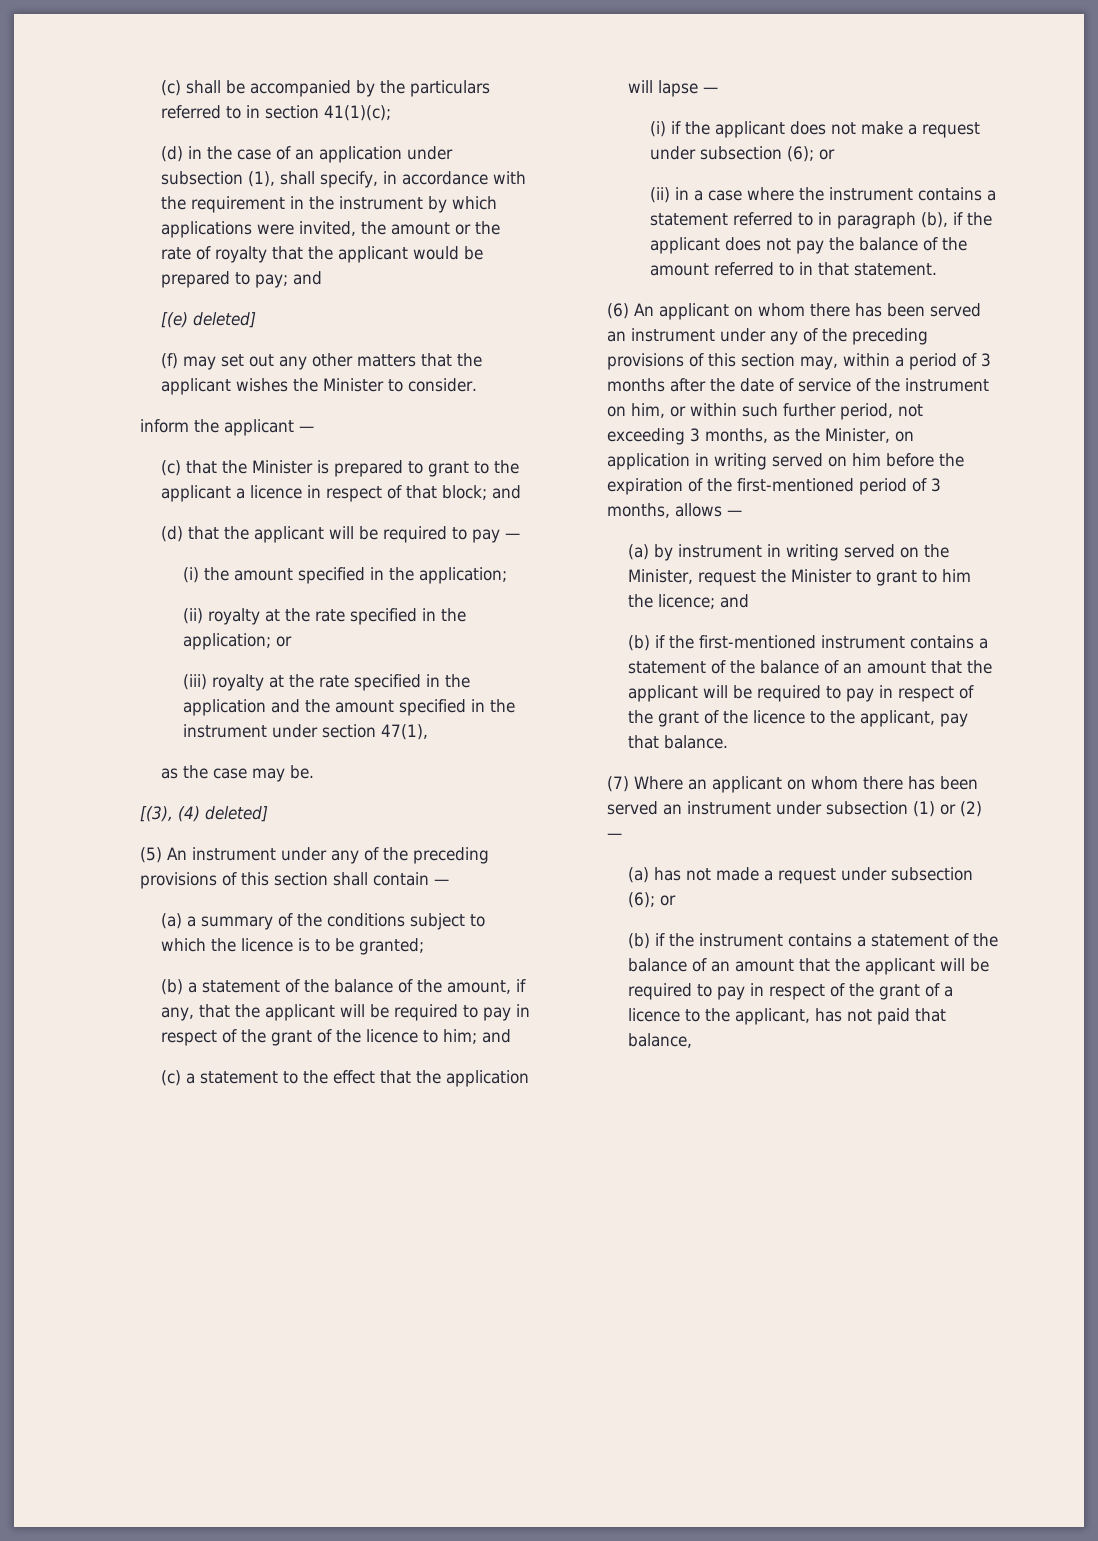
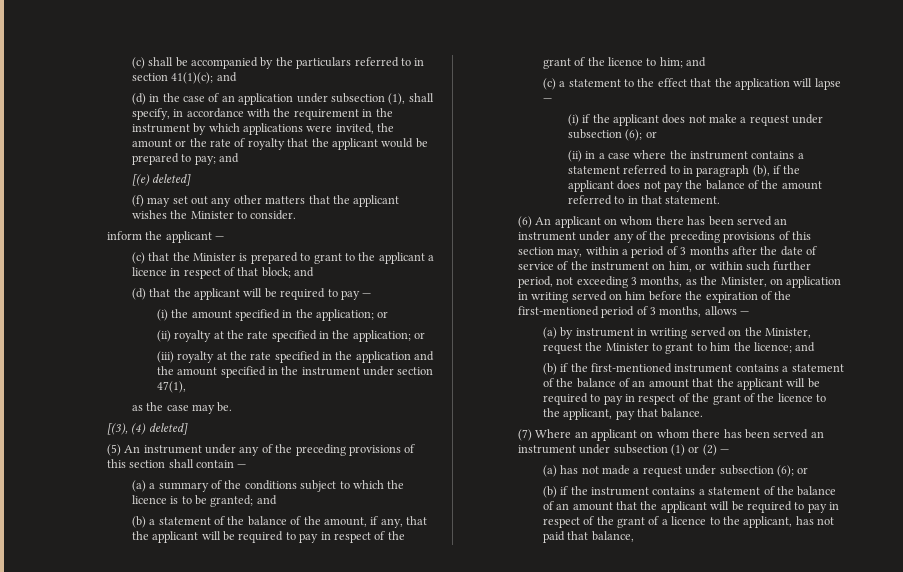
- (c) shall be accompanied by the particulars referred to in section 41(1)(c);
+ (c) shall be accompanied by the particulars referred to in section 41(1)(c); and
- (i) the amount specified in the application;
+ (i) the amount specified in the application; or
- (a) a summary of the conditions subject to which the licence is to be granted;
+ (a) a summary of the conditions subject to which the licence is to be granted; and

